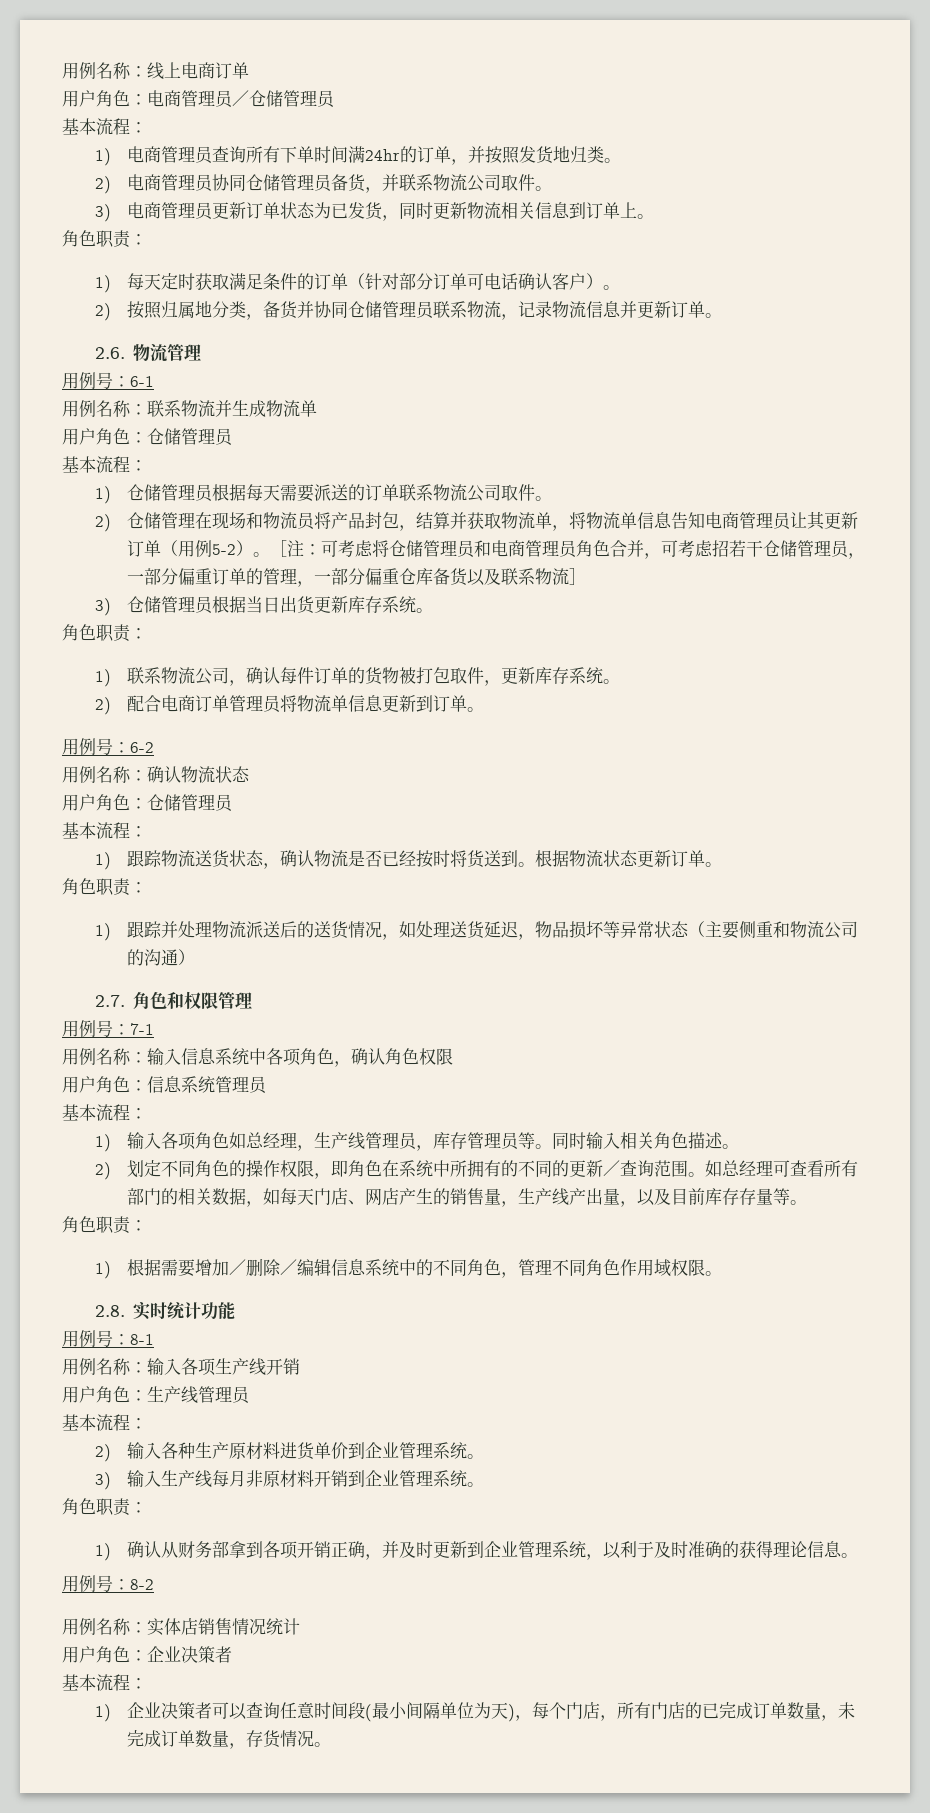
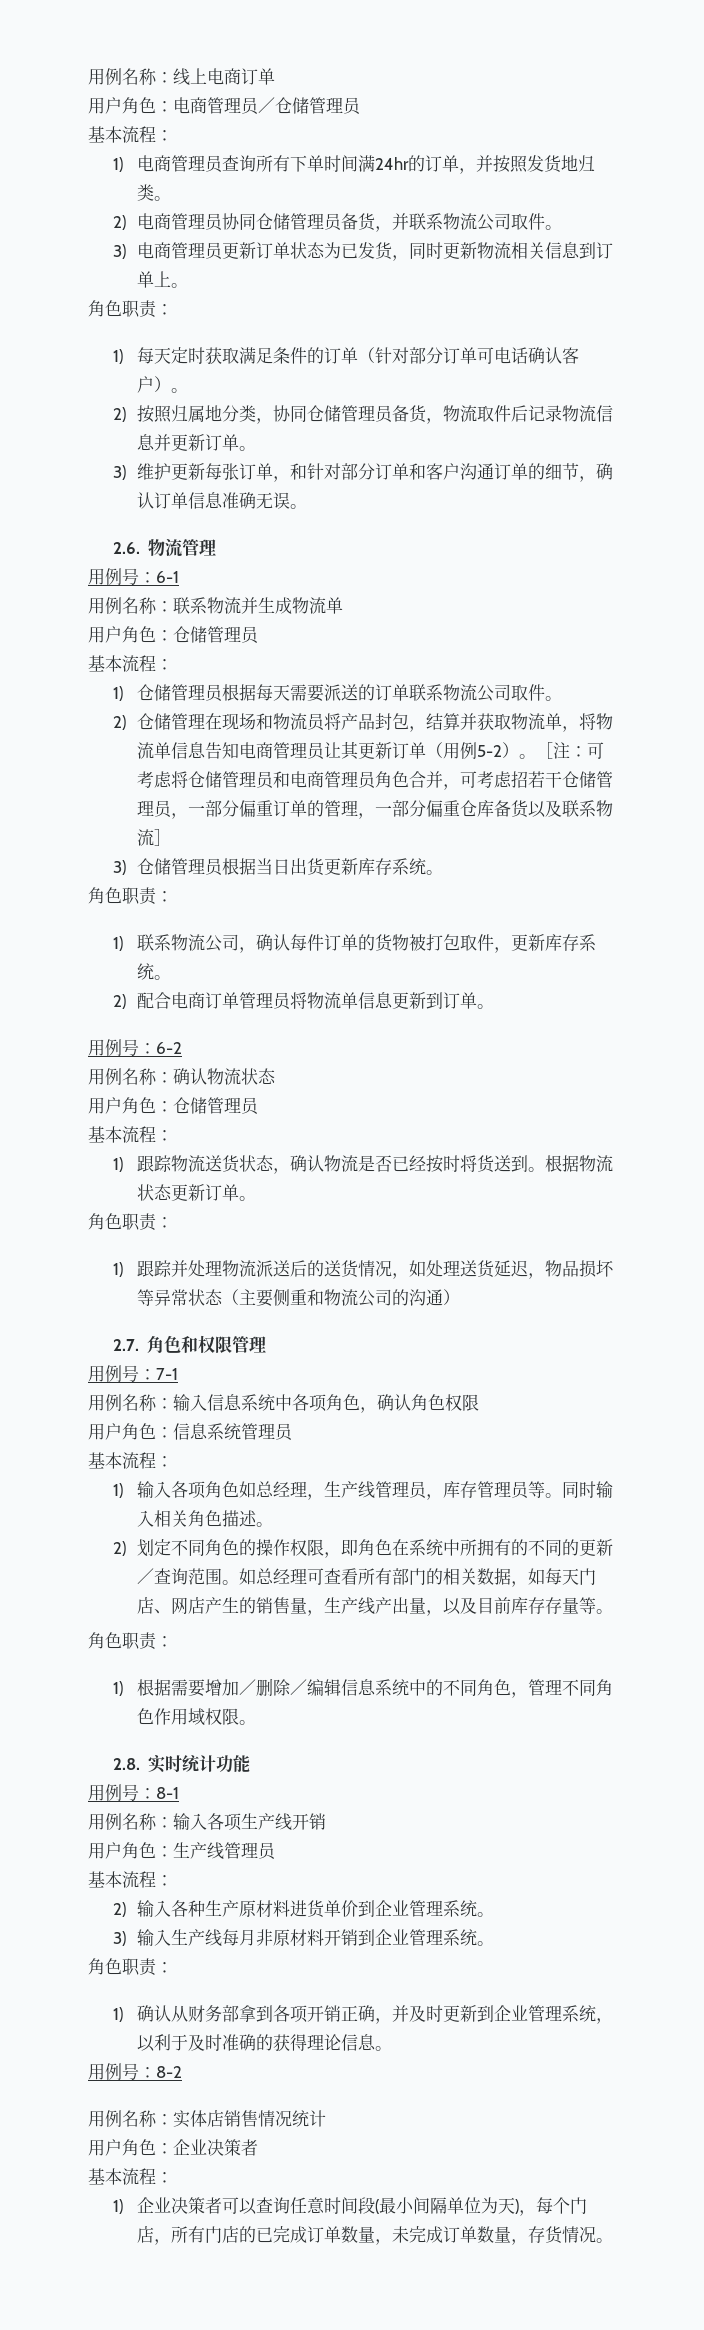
- 2)按照归属地分类，备货并协同仓储管理员联系物流，记录物流信息并更新订单。
+ 2)按照归属地分类，协同仓储管理员备货，物流取件后记录物流信息并更新订单。
+ 3)维护更新每张订单，和针对部分订单和客户沟通订单的细节，确认订单信息准确无误。

